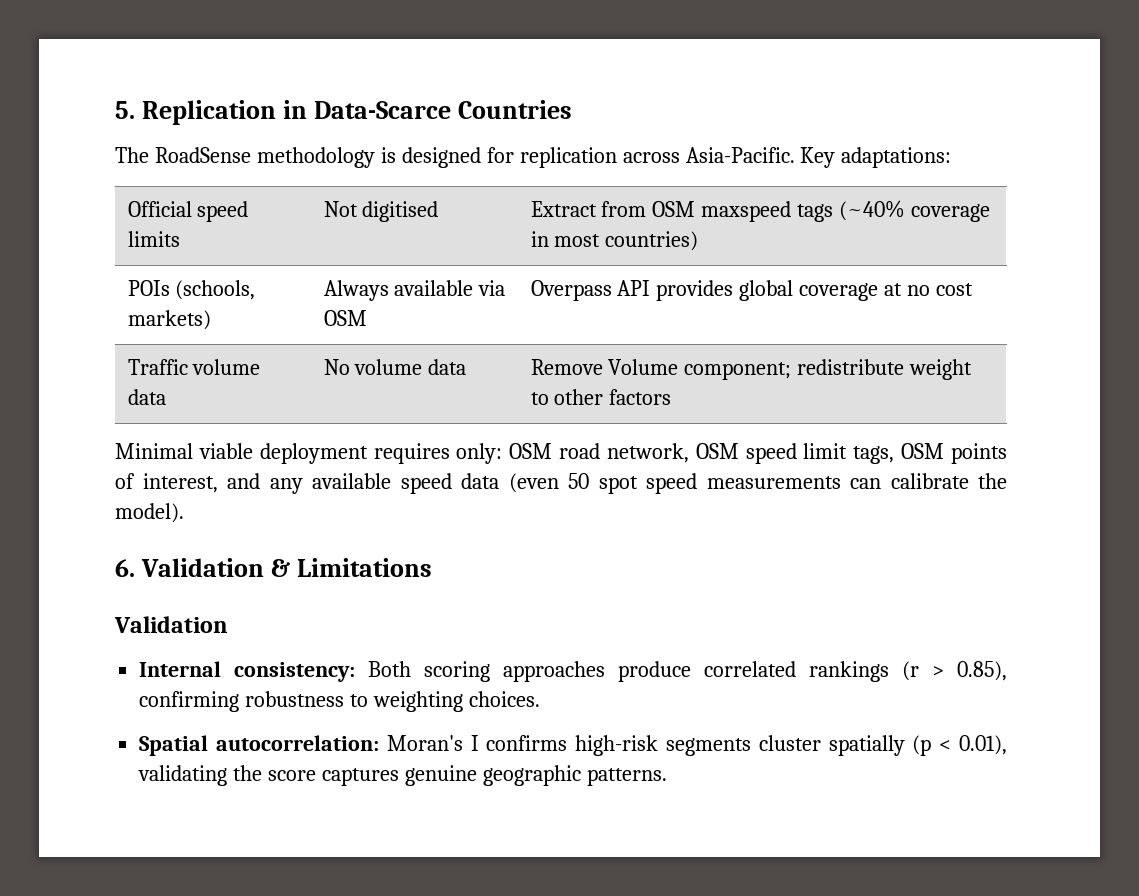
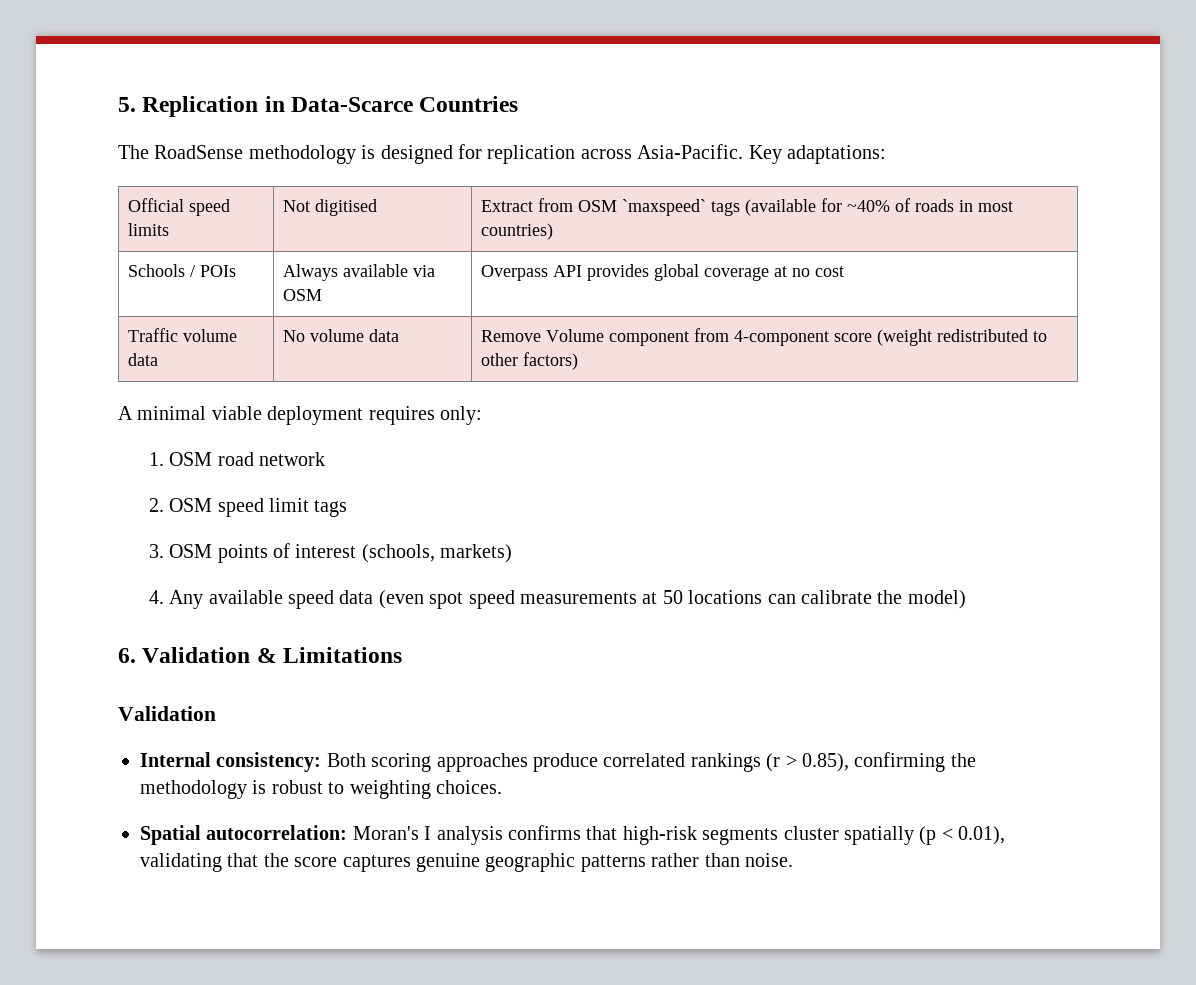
- Official speed limits | Not digitised | Extract from OSM maxspeed tags (~40% coverage in most countries)
+ Official speed limits | Not digitised | Extract from OSM `maxspeed` tags (available for ~40% of roads in most countries)
- POIs (schools, markets) | Always available via OSM | Overpass API provides global coverage at no cost
+ Schools / POIs | Always available via OSM | Overpass API provides global coverage at no cost
- Traffic volume data | No volume data | Remove Volume component; redistribute weight to other factors
- Minimal viable deployment requires only: OSM road network, OSM speed limit tags, OSM points of interest, and any available speed data (even 50 spot speed measurements can calibrate the model).
+ Traffic volume data | No volume data | Remove Volume component from 4-component score (weight redistributed to other factors)
+ A minimal viable deployment requires only:
+ 1. OSM road network
+ 2. OSM speed limit tags
+ 3. OSM points of interest (schools, markets)
+ 4. Any available speed data (even spot speed measurements at 50 locations can calibrate the model)
- Internal consistency: Both scoring approaches produce correlated rankings (r > 0.85), confirming robustness to weighting choices.
+ Internal consistency: Both scoring approaches produce correlated rankings (r > 0.85), confirming the methodology is robust to weighting choices.
- Spatial autocorrelation: Moran's I confirms high-risk segments cluster spatially (p < 0.01), validating the score captures genuine geographic patterns.
+ Spatial autocorrelation: Moran's I analysis confirms that high-risk segments cluster spatially (p < 0.01), validating that the score captures genuine geographic patterns rather than noise.

